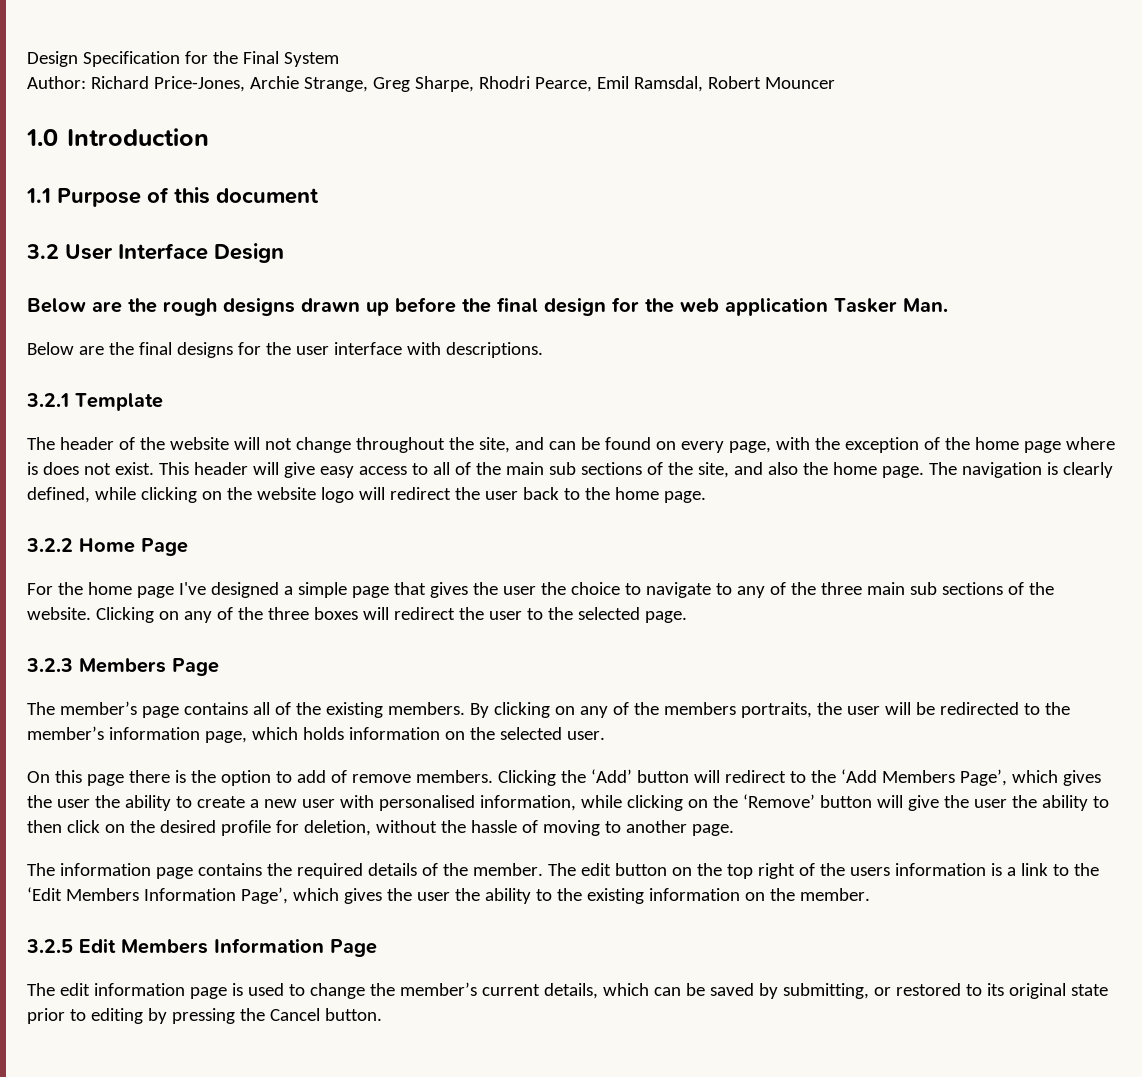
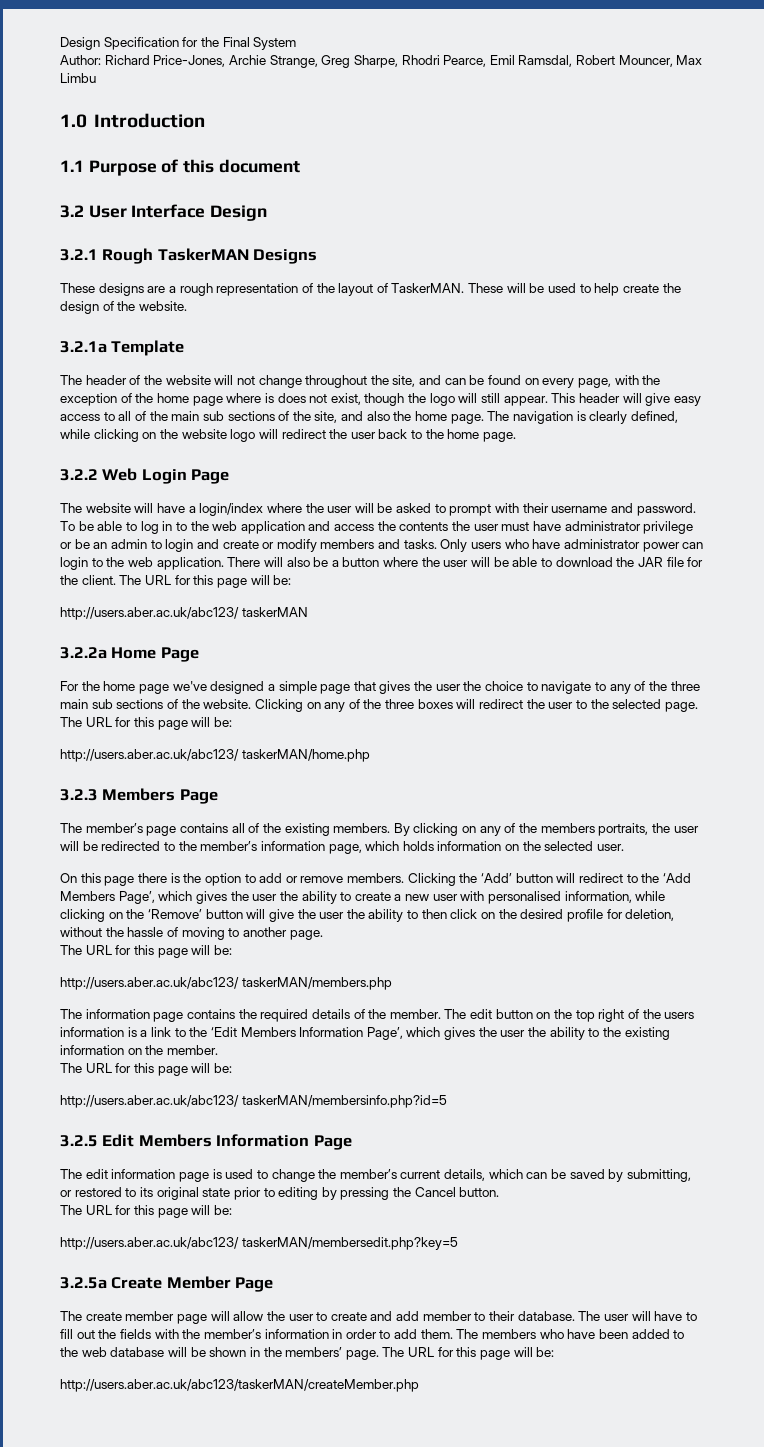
- Author: Richard Price-Jones, Archie Strange, Greg Sharpe, Rhodri Pearce, Emil Ramsdal, Robert Mouncer
+ Author: Richard Price-Jones, Archie Strange, Greg Sharpe, Rhodri Pearce, Emil Ramsdal, Robert Mouncer, Max Limbu
- Below are the rough designs drawn up before the final design for the web application Tasker Man.
- Below are the final designs for the user interface with descriptions.
- 3.2.1 Template
+ 3.2.1 Rough TaskerMAN Designs
+ These designs are a rough representation of the layout of TaskerMAN. These will be used to help create the design of the website.
+ 3.2.1a Template
- The header of the website will not change throughout the site, and can be found on every page, with the exception of the home page where is does not exist.
+ The header of the website will not change throughout the site, and can be found on every page, with the exception of the home page where is does not exist, though the logo will still appear.
- 3.2.2 Home Page
+ 3.2.2 Web Login Page
+ The website will have a login/index where the user will be asked to prompt with their username and password. To be able to log in to the web application and access the contents the user must have administrator privilege or be an admin to login and create or modify members and tasks. Only users who have administrator power can login to the web application. There will also be a button where the user will be able to download the JAR file for the client. The URL for this page will be:
+ http://users.aber.ac.uk/abc123/ taskerMAN
+ 3.2.2a Home Page
- For the home page I've designed a simple page that gives the user the choice to navigate to any of the three main sub sections of the website.
+ For the home page we've designed a simple page that gives the user the choice to navigate to any of the three main sub sections of the website.
- Clicking on any of the three boxes will redirect the user to the selected page.
+ Clicking on any of the three boxes will redirect the user to the selected page. The URL for this page will be:
+ http://users.aber.ac.uk/abc123/ taskerMAN/home.php
- On this page there is the option to add of remove members.
+ On this page there is the option to add or remove members.
  Clicking the ‘Add’ button will redirect to the ‘Add Members Page’, which gives the user the ability to create a new user with personalised information, while clicking on the ‘Remove’ button will give the user the ability to then click on the desired profile for deletion, without the hassle of moving to another page.
+ The URL for this page will be:
+ http://users.aber.ac.uk/abc123/ taskerMAN/members.php
  The edit button on the top right of the users information is a link to the ‘Edit Members Information Page’, which gives the user the ability to the existing information on the member.
+ The URL for this page will be:
+ http://users.aber.ac.uk/abc123/ taskerMAN/membersinfo.php?id=5
  The edit information page is used to change the member’s current details, which can be saved by submitting, or restored to its original state prior to editing by pressing the Cancel button.
+ The URL for this page will be:
+ http://users.aber.ac.uk/abc123/ taskerMAN/membersedit.php?key=5
+ 3.2.5a Create Member Page
+ The create member page will allow the user to create and add member to their database. The user will have to fill out the fields with the member’s information in order to add them. The members who have been added to the web database will be shown in the members’ page. The URL for this page will be:
+ http://users.aber.ac.uk/abc123/taskerMAN/createMember.php

